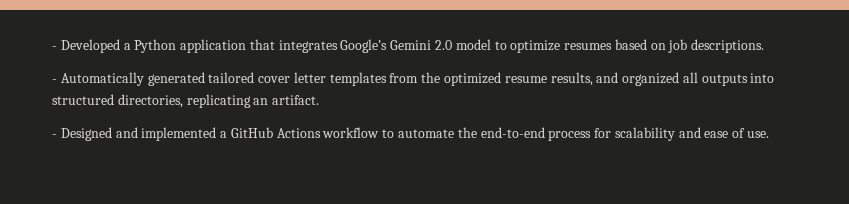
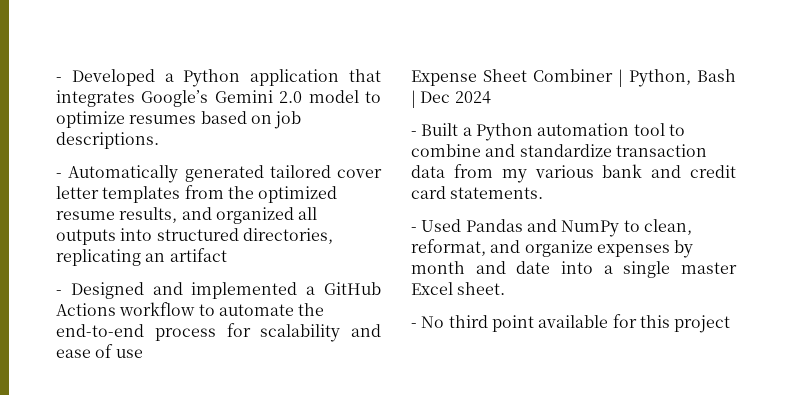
- - Automatically generated tailored cover letter templates from the optimized resume results, and organized all outputs into structured directories, replicating an artifact.
+ - Automatically generated tailored cover letter templates from the optimized resume results, and organized all outputs into structured directories, replicating an artifact
- - Designed and implemented a GitHub Actions workflow to automate the end-to-end process for scalability and ease of use.
+ - Designed and implemented a GitHub Actions workflow to automate the end-to-end process for scalability and ease of use
+ Expense Sheet Combiner | Python, Bash | Dec 2024
+ - Built a Python automation tool to combine and standardize transaction data from my various bank and credit card statements.
+ - Used Pandas and NumPy to clean, reformat, and organize expenses by month and date into a single master Excel sheet.
+ - No third point available for this project

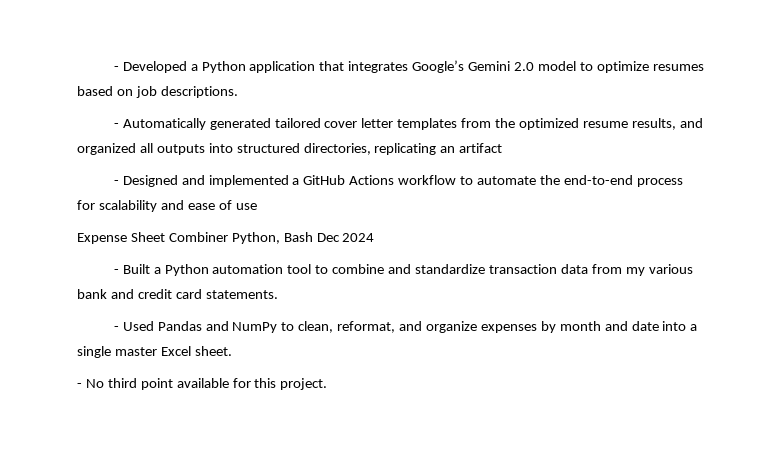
- Expense Sheet Combiner | Python, Bash | Dec 2024
+ Expense Sheet Combiner Python, Bash Dec 2024
- - No third point available for this project
+ - No third point available for this project.

